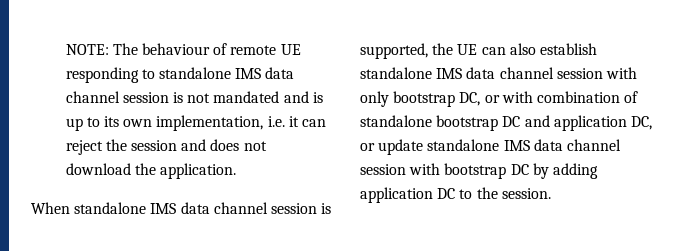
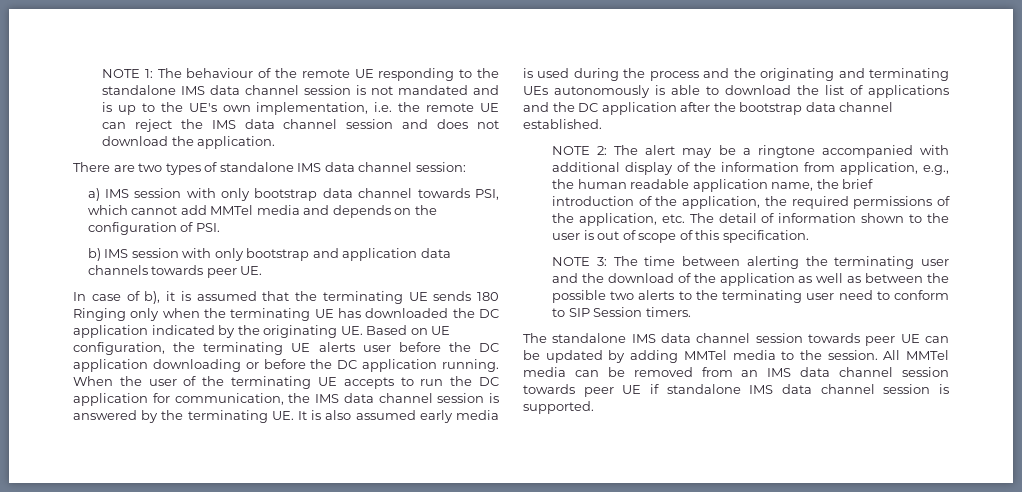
- NOTE: The behaviour of remote UE responding to standalone IMS data channel session is not mandated and is up to its own implementation, i.e. it can reject the session and does not download the application.
+ NOTE 1: The behaviour of the remote UE responding to the standalone IMS data channel session is not mandated and is up to the UE's own implementation, i.e. the remote UE can reject the IMS data channel session and does not download the application.
- When standalone IMS data channel session is supported, the UE can also establish standalone IMS data channel session with only bootstrap DC, or with combination of standalone bootstrap DC and application DC, or update standalone IMS data channel session with bootstrap DC by adding application DC to the session.
+ There are two types of standalone IMS data channel session:
+ a) IMS session with only bootstrap data channel towards PSI, which cannot add MMTel media and depends on the configuration of PSI.
+ b) IMS session with only bootstrap and application data channels towards peer UE.
+ In case of b), it is assumed that the terminating UE sends 180 Ringing only when the terminating UE has downloaded the DC application indicated by the originating UE. Based on UE configuration, the terminating UE alerts user before the DC application downloading or before the DC application running. When the user of the terminating UE accepts to run the DC application for communication, the IMS data channel session is answered by the terminating UE. It is also assumed early media is used during the process and the originating and terminating UEs autonomously is able to download the list of applications and the DC application after the bootstrap data channel established.
+ NOTE 2: The alert may be a ringtone accompanied with additional display of the information from application, e.g., the human readable application name, the brief introduction of the application, the required permissions of the application, etc. The detail of information shown to the user is out of scope of this specification.
+ NOTE 3: The time between alerting the terminating user and the download of the application as well as between the possible two alerts to the terminating user need to conform to SIP Session timers.
+ The standalone IMS data channel session towards peer UE can be updated by adding MMTel media to the session. All MMTel media can be removed from an IMS data channel session towards peer UE if standalone IMS data channel session is supported.

